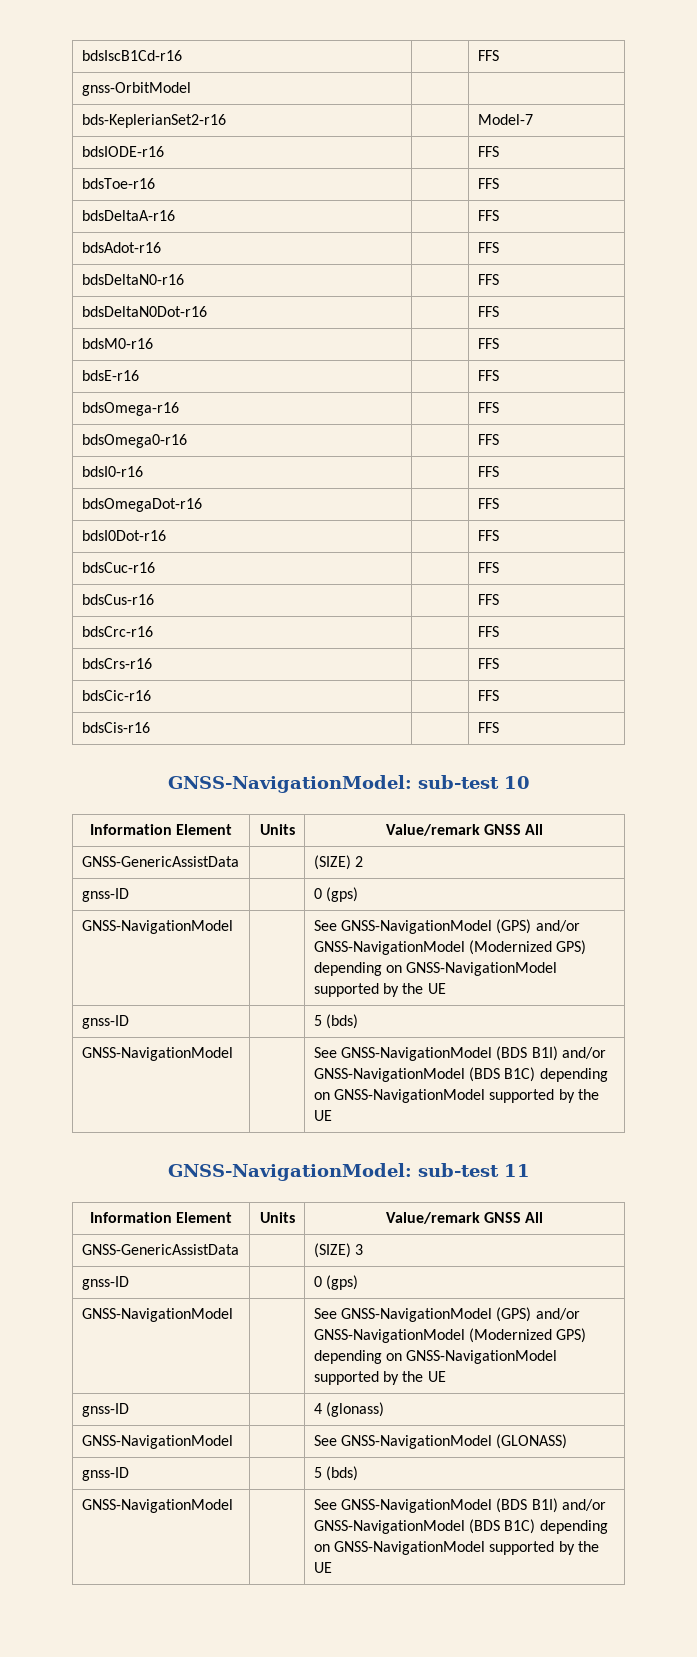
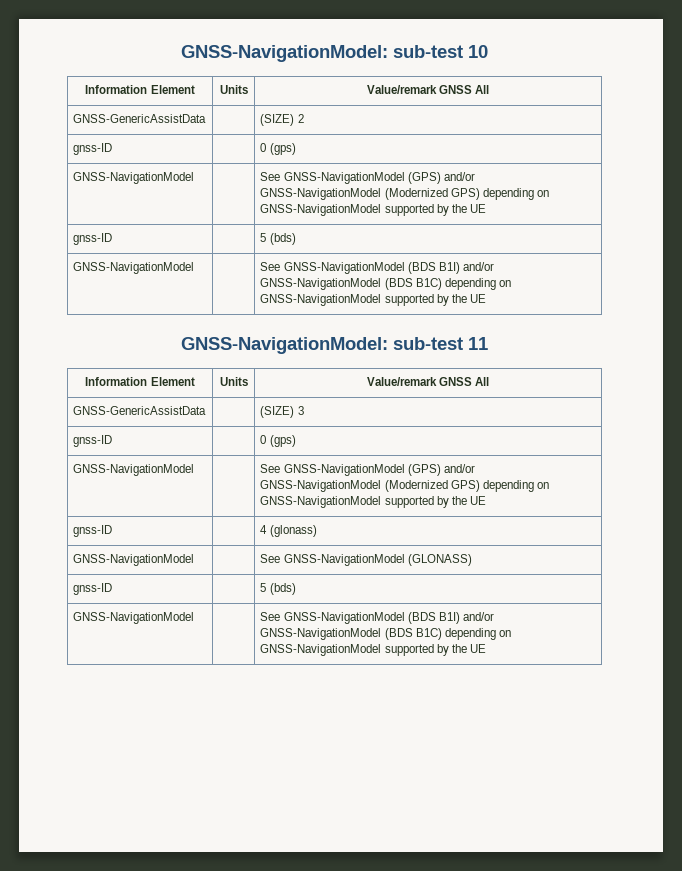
- bdsIscB1Cd-r16 | | FFS
- gnss-OrbitModel | |
- bds-KeplerianSet2-r16 | | Model-7
- bdsIODE-r16 | | FFS
- bdsToe-r16 | | FFS
- bdsDeltaA-r16 | | FFS
- bdsAdot-r16 | | FFS
- bdsDeltaN0-r16 | | FFS
- bdsDeltaN0Dot-r16 | | FFS
- bdsM0-r16 | | FFS
- bdsE-r16 | | FFS
- bdsOmega-r16 | | FFS
- bdsOmega0-r16 | | FFS
- bdsI0-r16 | | FFS
- bdsOmegaDot-r16 | | FFS
- bdsI0Dot-r16 | | FFS
- bdsCuc-r16 | | FFS
- bdsCus-r16 | | FFS
- bdsCrc-r16 | | FFS
- bdsCrs-r16 | | FFS
- bdsCic-r16 | | FFS
- bdsCis-r16 | | FFS

